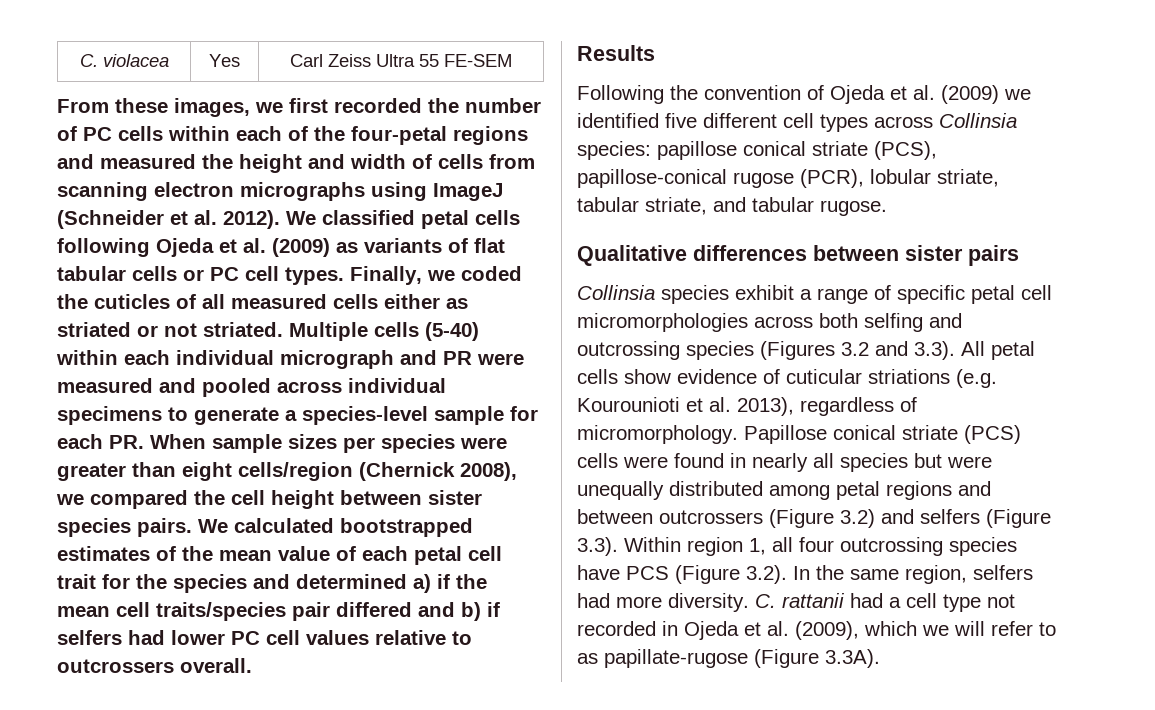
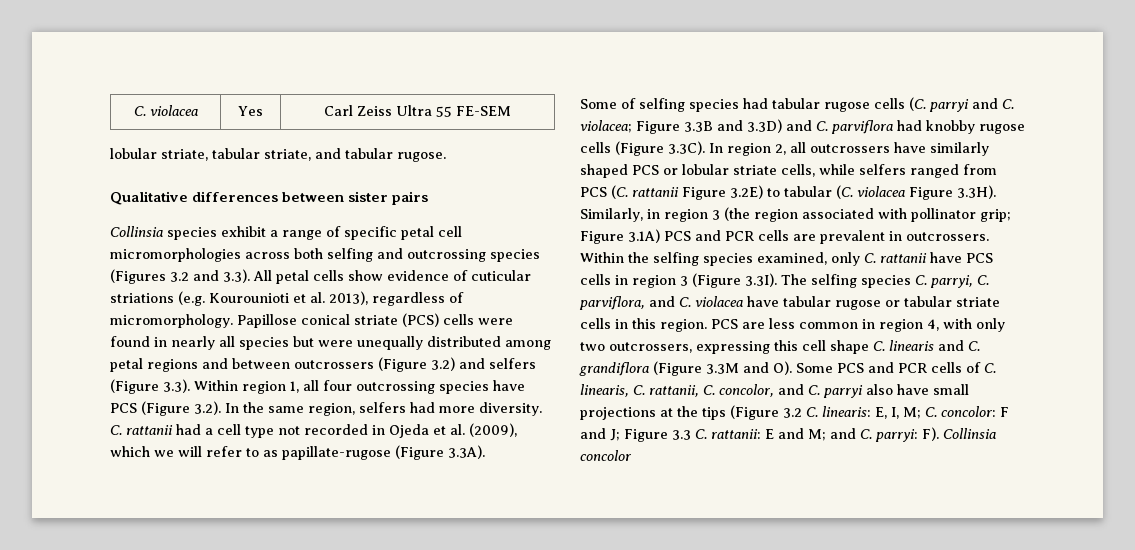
- From these images, we first recorded the number of PC cells within each of the four-petal regions and measured the height and width of cells from scanning electron micrographs using ImageJ (Schneider et al. 2012). We classified petal cells following Ojeda et al. (2009) as variants of flat tabular cells or PC cell types. Finally, we coded the cuticles of all measured cells either as striated or not striated. Multiple cells (5-40) within each individual micrograph and PR were measured and pooled across individual specimens to generate a species-level sample for each PR. When sample sizes per species were greater than eight cells/region (Chernick 2008), we compared the cell height between sister species pairs. We calculated bootstrapped estimates of the mean value of each petal cell trait for the species and determined a) if the mean cell traits/species pair differed and b) if selfers had lower PC cell values relative to outcrossers overall.
- Results
- Following the convention of Ojeda et al. (2009) we identified five different cell types across Collinsia species: papillose conical striate (PCS), papillose-conical rugose (PCR), lobular striate, tabular striate, and tabular rugose.
+ lobular striate, tabular striate, and tabular rugose.
+ Some of selfing species had tabular rugose cells (C. parryi and C. violacea; Figure 3.3B and 3.3D) and C. parviflora had knobby rugose cells (Figure 3.3C). In region 2, all outcrossers have similarly shaped PCS or lobular striate cells, while selfers ranged from PCS (C. rattanii Figure 3.2E) to tabular (C. violacea Figure 3.3H). Similarly, in region 3 (the region associated with pollinator grip; Figure 3.1A) PCS and PCR cells are prevalent in outcrossers. Within the selfing species examined, only C. rattanii have PCS cells in region 3 (Figure 3.3I). The selfing species C. parryi, C. parviflora, and C. violacea have tabular rugose or tabular striate cells in this region. PCS are less common in region 4, with only two outcrossers, expressing this cell shape C. linearis and C. grandiflora (Figure 3.3M and O). Some PCS and PCR cells of C. linearis, C. rattanii, C. concolor, and C. parryi also have small projections at the tips (Figure 3.2 C. linearis: E, I, M; C. concolor: F and J; Figure 3.3 C. rattanii: E and M; and C. parryi: F). Collinsia concolor

